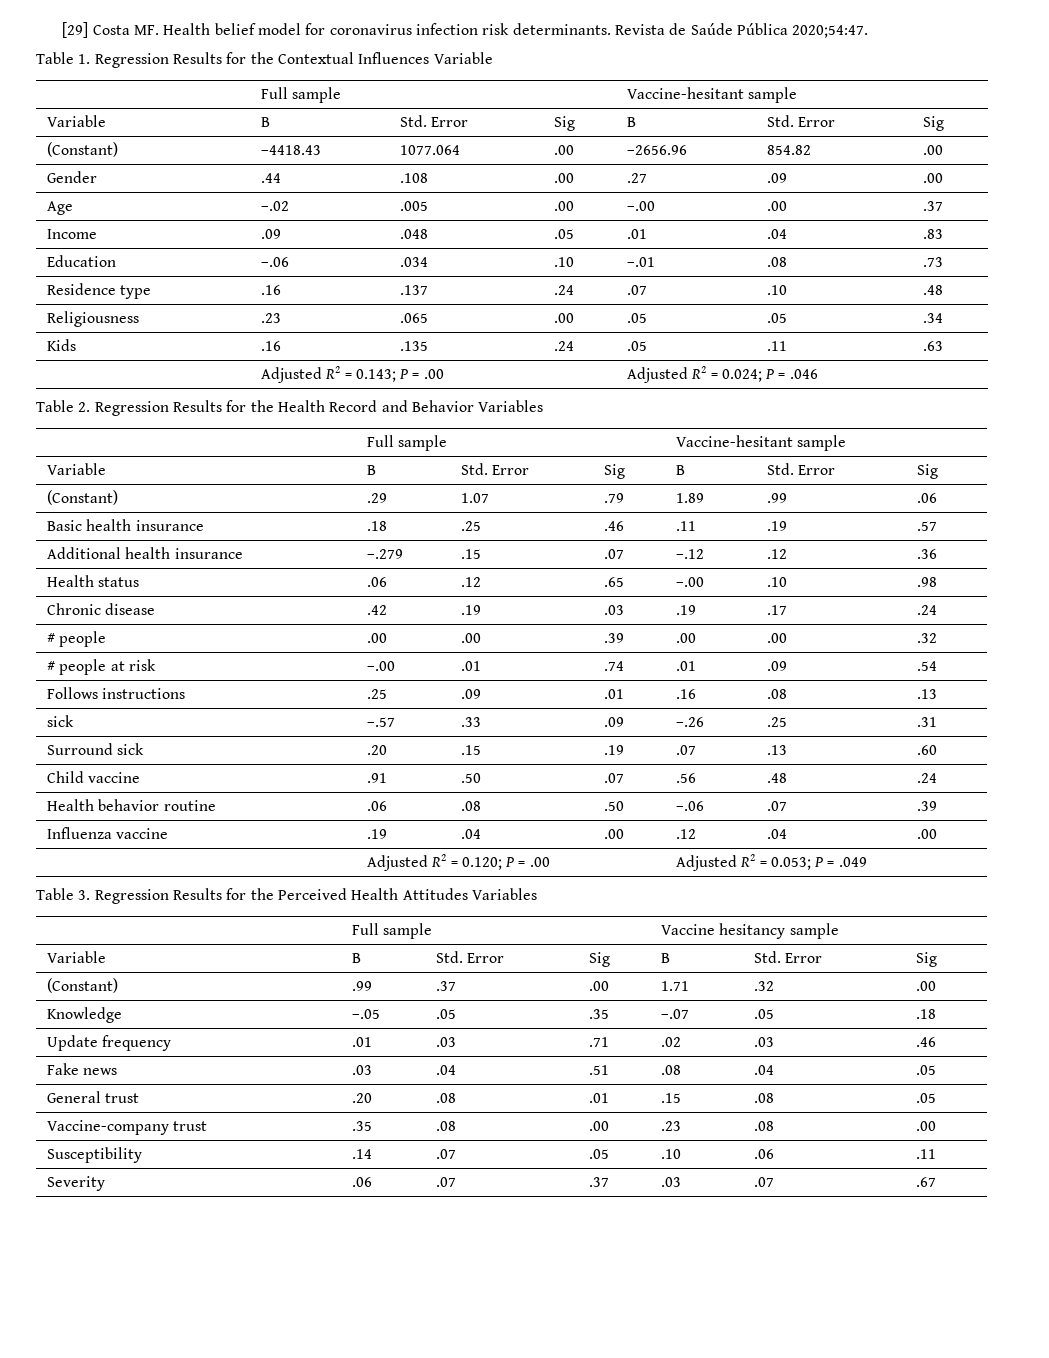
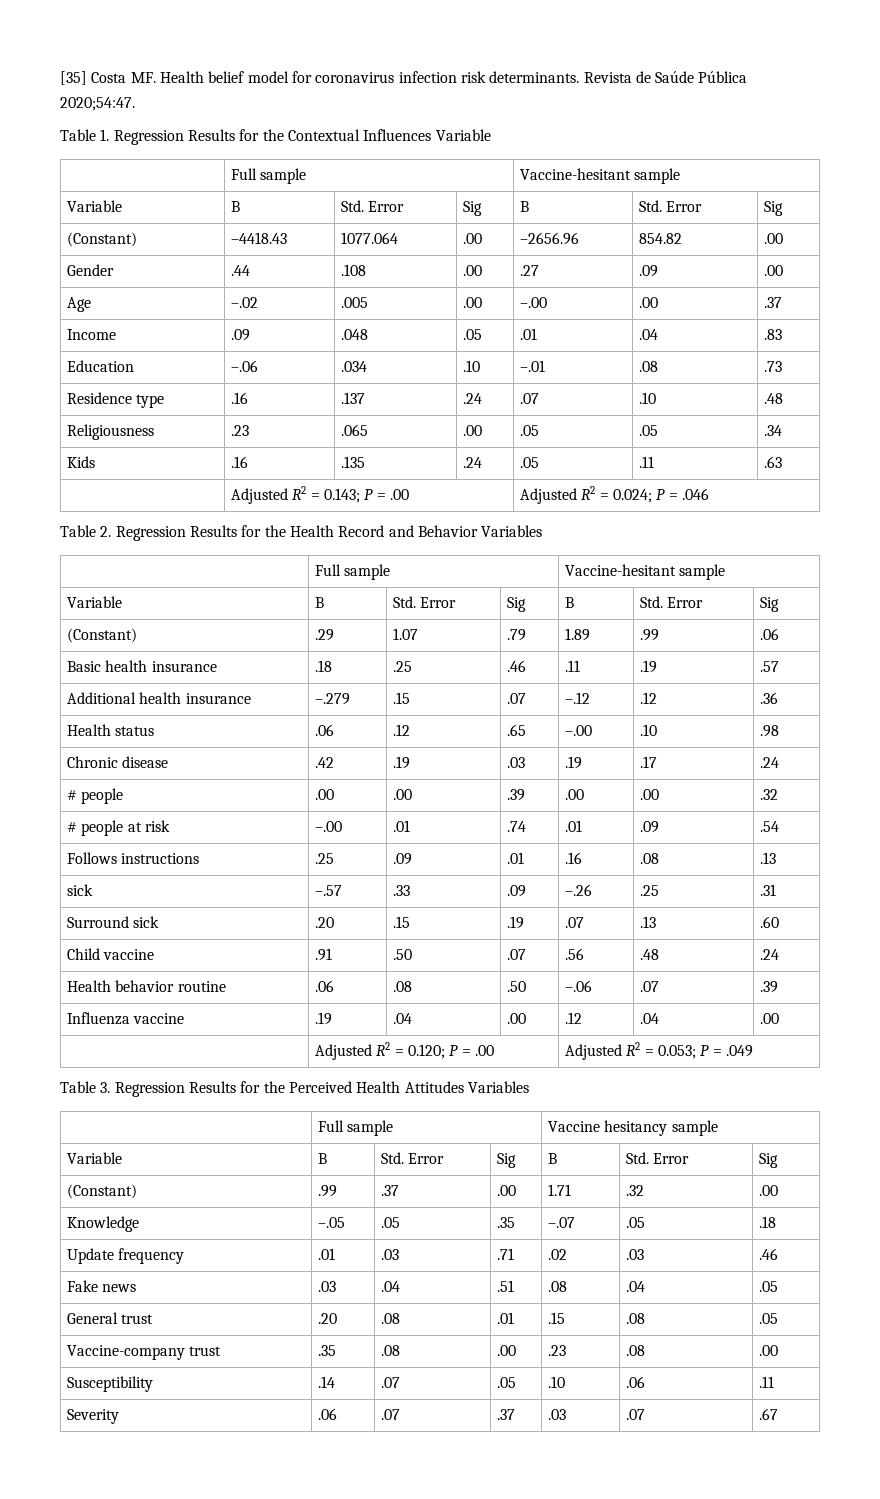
- [29] Costa MF. Health belief model for coronavirus infection risk determinants.
+ [35] Costa MF. Health belief model for coronavirus infection risk determinants.

